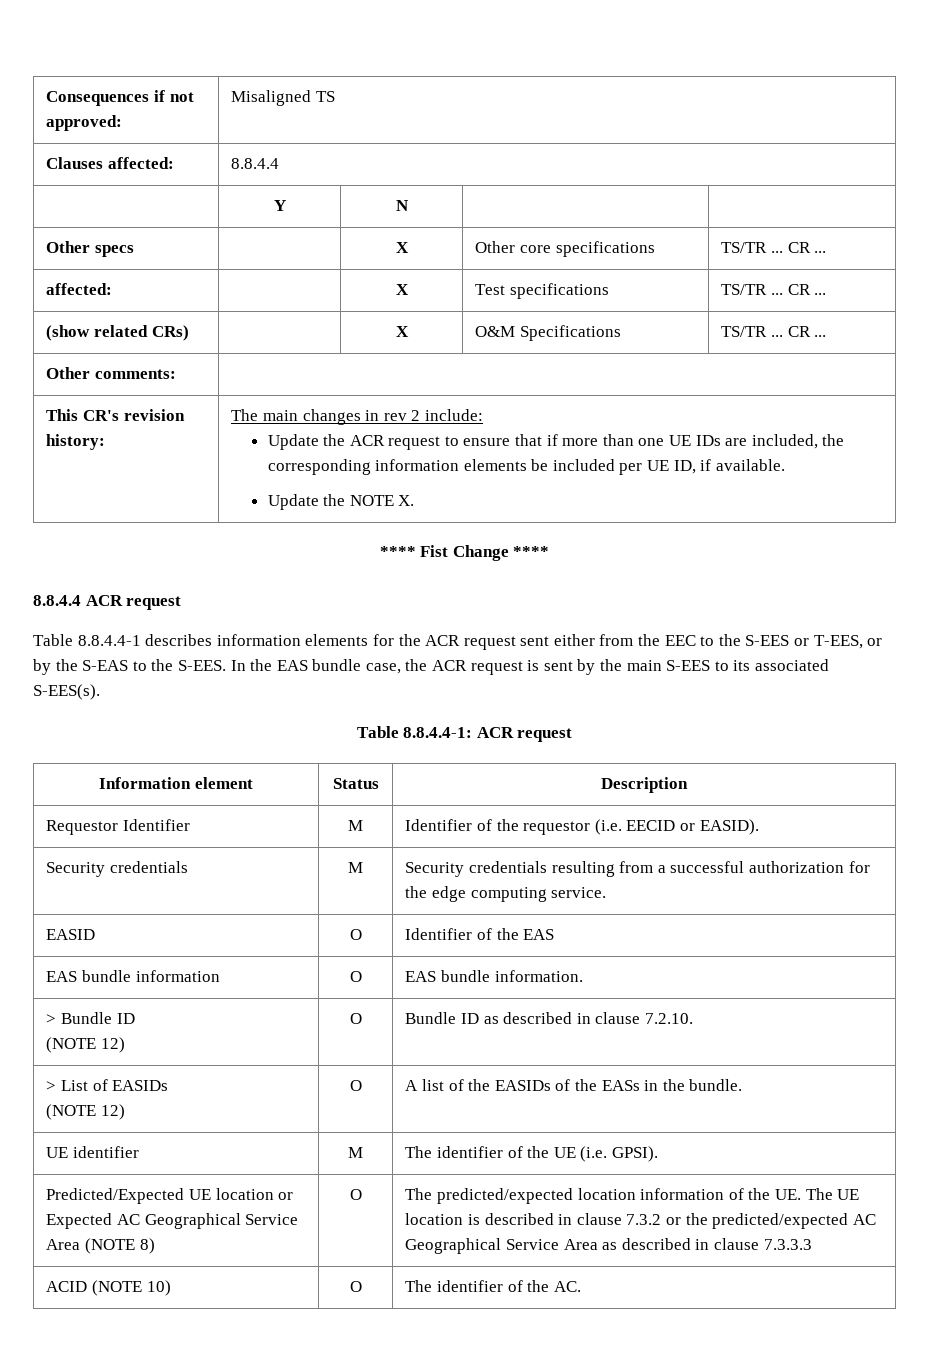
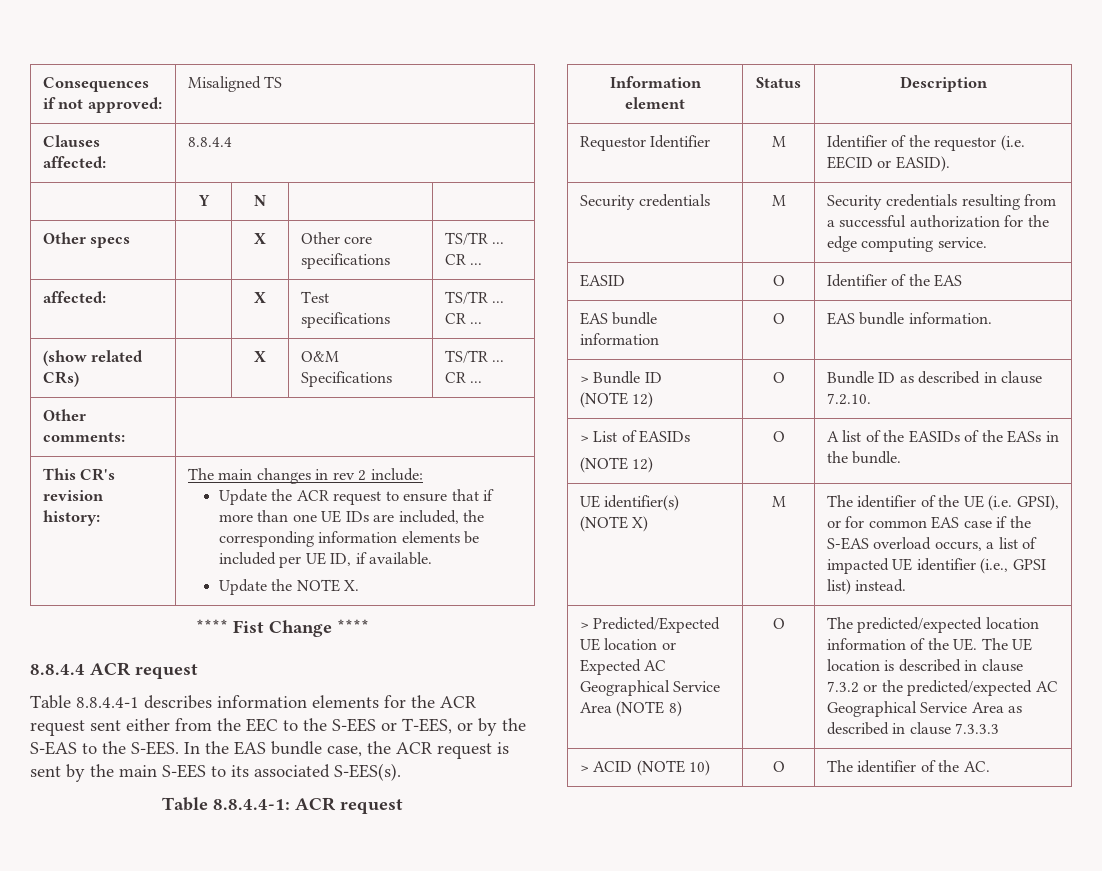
- UE identifier | M | The identifier of the UE (i.e. GPSI).
- Predicted/Expected UE location or Expected AC Geographical Service Area (NOTE 8) | O | The predicted/expected location information of the UE. The UE location is described in clause 7.3.2 or the predicted/expected AC Geographical Service Area as described in clause 7.3.3.3
+ UE identifier(s) (NOTE X) | M | The identifier of the UE (i.e. GPSI), or for common EAS case if the S-EAS overload occurs, a list of impacted UE identifier (i.e., GPSI list) instead.
+ > Predicted/Expected UE location or Expected AC Geographical Service Area (NOTE 8) | O | The predicted/expected location information of the UE. The UE location is described in clause 7.3.2 or the predicted/expected AC Geographical Service Area as described in clause 7.3.3.3
- ACID (NOTE 10) | O | The identifier of the AC.
+ > ACID (NOTE 10) | O | The identifier of the AC.

